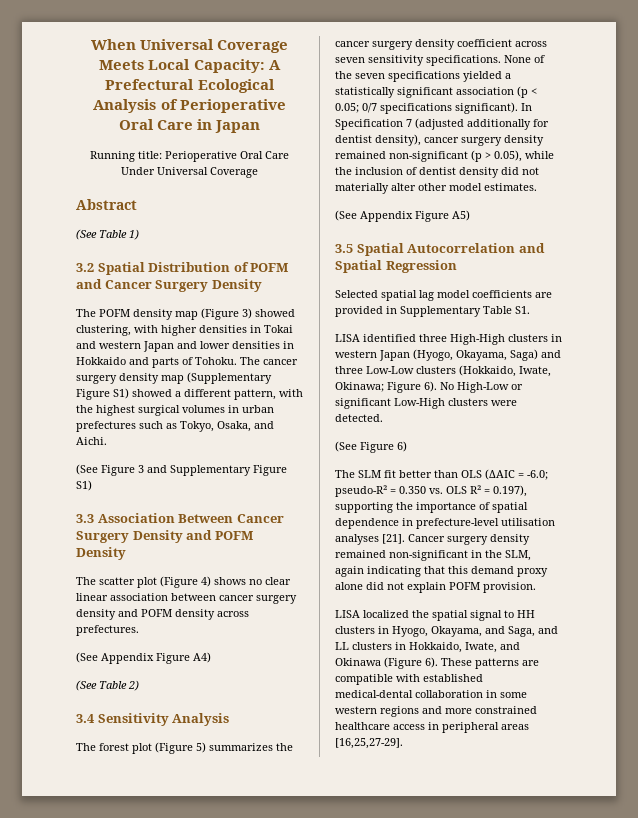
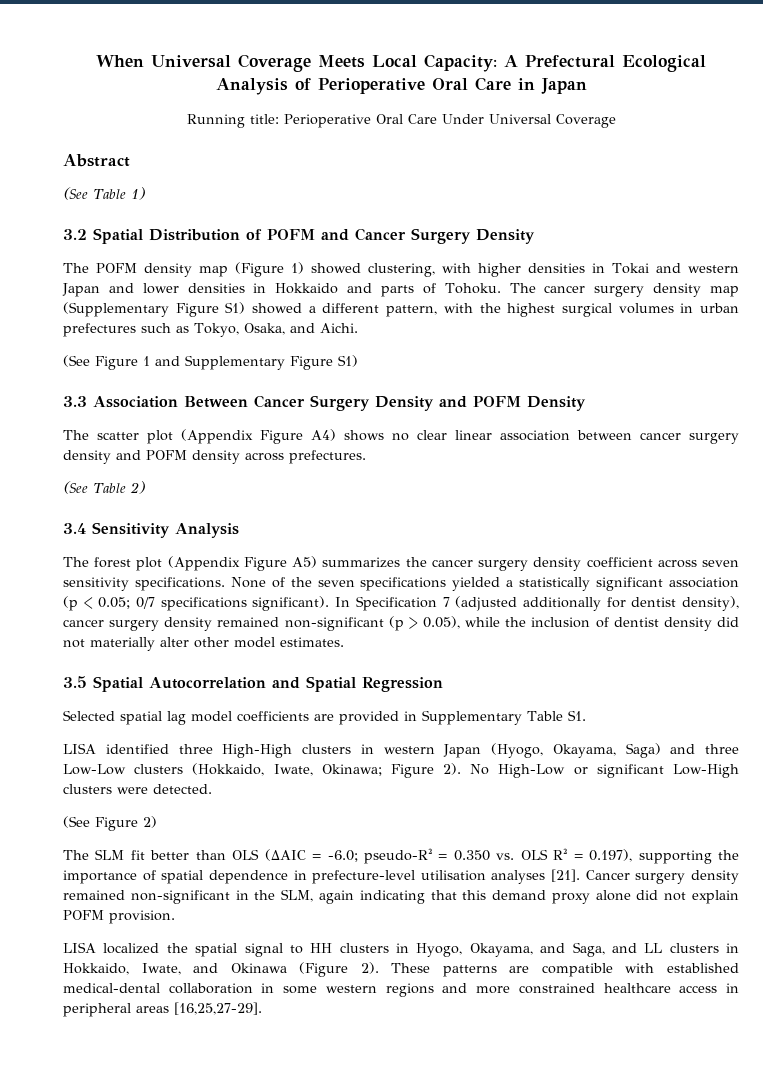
- The POFM density map (Figure 3) showed clustering, with higher densities in Tokai and western Japan and lower densities in Hokkaido and parts of Tohoku.
+ The POFM density map (Figure 1) showed clustering, with higher densities in Tokai and western Japan and lower densities in Hokkaido and parts of Tohoku.
- (See Figure 3 and Supplementary Figure S1)
+ (See Figure 1 and Supplementary Figure S1)
- The scatter plot (Figure 4) shows no clear linear association between cancer surgery density and POFM density across prefectures.
+ The scatter plot (Appendix Figure A4) shows no clear linear association between cancer surgery density and POFM density across prefectures.
- (See Appendix Figure A4)
- The forest plot (Figure 5) summarizes the cancer surgery density coefficient across seven sensitivity specifications.
+ The forest plot (Appendix Figure A5) summarizes the cancer surgery density coefficient across seven sensitivity specifications.
- (See Appendix Figure A5)
- LISA identified three High-High clusters in western Japan (Hyogo, Okayama, Saga) and three Low-Low clusters (Hokkaido, Iwate, Okinawa; Figure 6).
+ LISA identified three High-High clusters in western Japan (Hyogo, Okayama, Saga) and three Low-Low clusters (Hokkaido, Iwate, Okinawa; Figure 2).
- (See Figure 6)
+ (See Figure 2)
- LISA localized the spatial signal to HH clusters in Hyogo, Okayama, and Saga, and LL clusters in Hokkaido, Iwate, and Okinawa (Figure 6).
+ LISA localized the spatial signal to HH clusters in Hyogo, Okayama, and Saga, and LL clusters in Hokkaido, Iwate, and Okinawa (Figure 2).

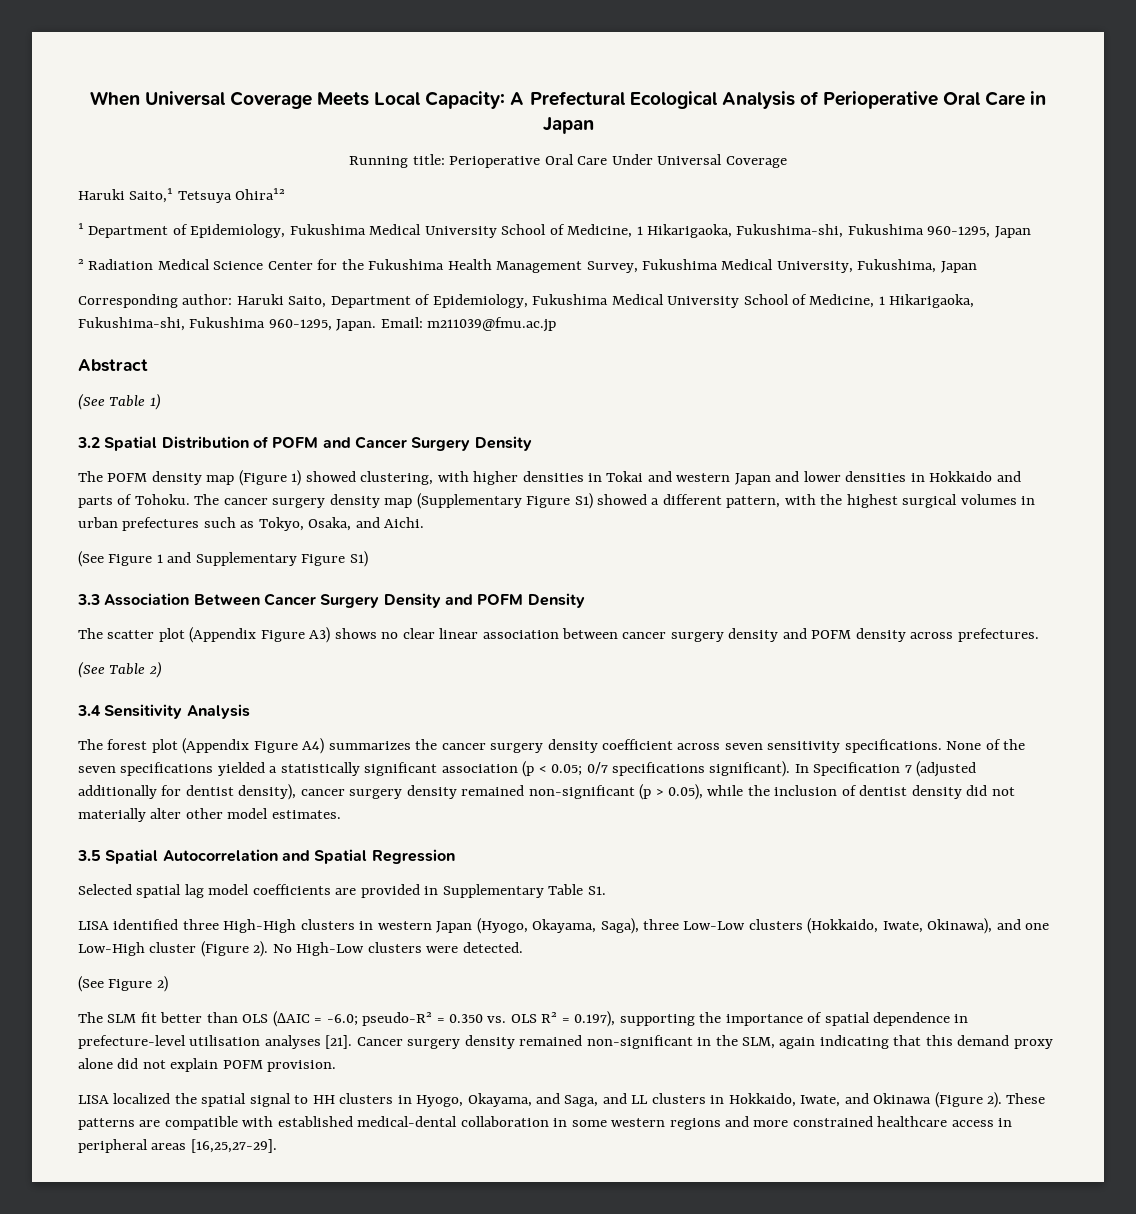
+ Haruki Saito,¹ Tetsuya Ohira¹²
+ ¹ Department of Epidemiology, Fukushima Medical University School of Medicine, 1 Hikarigaoka, Fukushima-shi, Fukushima 960-1295, Japan
+ ² Radiation Medical Science Center for the Fukushima Health Management Survey, Fukushima Medical University, Fukushima, Japan
+ Corresponding author: Haruki Saito, Department of Epidemiology, Fukushima Medical University School of Medicine, 1 Hikarigaoka, Fukushima-shi, Fukushima 960-1295, Japan. Email: m211039@fmu.ac.jp
- The scatter plot (Appendix Figure A4) shows no clear linear association between cancer surgery density and POFM density across prefectures.
+ The scatter plot (Appendix Figure A3) shows no clear linear association between cancer surgery density and POFM density across prefectures.
- The forest plot (Appendix Figure A5) summarizes the cancer surgery density coefficient across seven sensitivity specifications.
+ The forest plot (Appendix Figure A4) summarizes the cancer surgery density coefficient across seven sensitivity specifications.
- LISA identified three High-High clusters in western Japan (Hyogo, Okayama, Saga) and three Low-Low clusters (Hokkaido, Iwate, Okinawa; Figure 2). No High-Low or significant Low-High clusters were detected.
+ LISA identified three High-High clusters in western Japan (Hyogo, Okayama, Saga), three Low-Low clusters (Hokkaido, Iwate, Okinawa), and one Low-High cluster (Figure 2). No High-Low clusters were detected.

